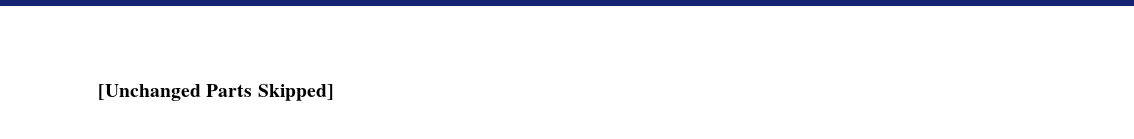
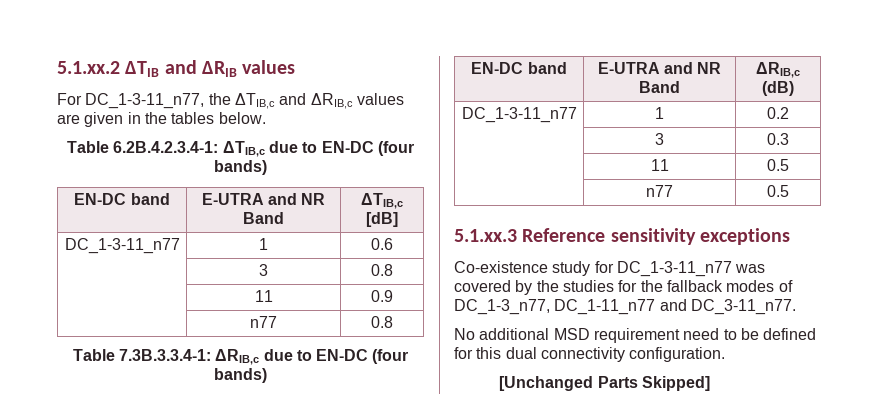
+ 5.1.xx.2 ∆TIB and ∆RIB values
+ For DC_1-3-11_n77, the ΔTIB,c and ΔRIB,c values are given in the tables below.
+ Table 6.2B.4.2.3.4-1: ΔTIB,c due to EN-DC (four bands)
+ EN-DC band | E-UTRA and NR Band | ΔTIB,c [dB]
+ DC_1-3-11_n77 | 1 | 0.6
+ | 3 | 0.8
+ | 11 | 0.9
+ | n77 | 0.8
+ Table 7.3B.3.3.4-1: ΔRIB,c due to EN-DC (four bands)
+ EN-DC band | E-UTRA and NR Band | ΔRIB,c (dB)
+ DC_1-3-11_n77 | 1 | 0.2
+ | 3 | 0.3
+ | 11 | 0.5
+ | n77 | 0.5
+ 5.1.xx.3 Reference sensitivity exceptions
+ Co-existence study for DC_1-3-11_n77 was covered by the studies for the fallback modes of DC_1-3_n77, DC_1-11_n77 and DC_3-11_n77.
+ No additional MSD requirement need to be defined for this dual connectivity configuration.

